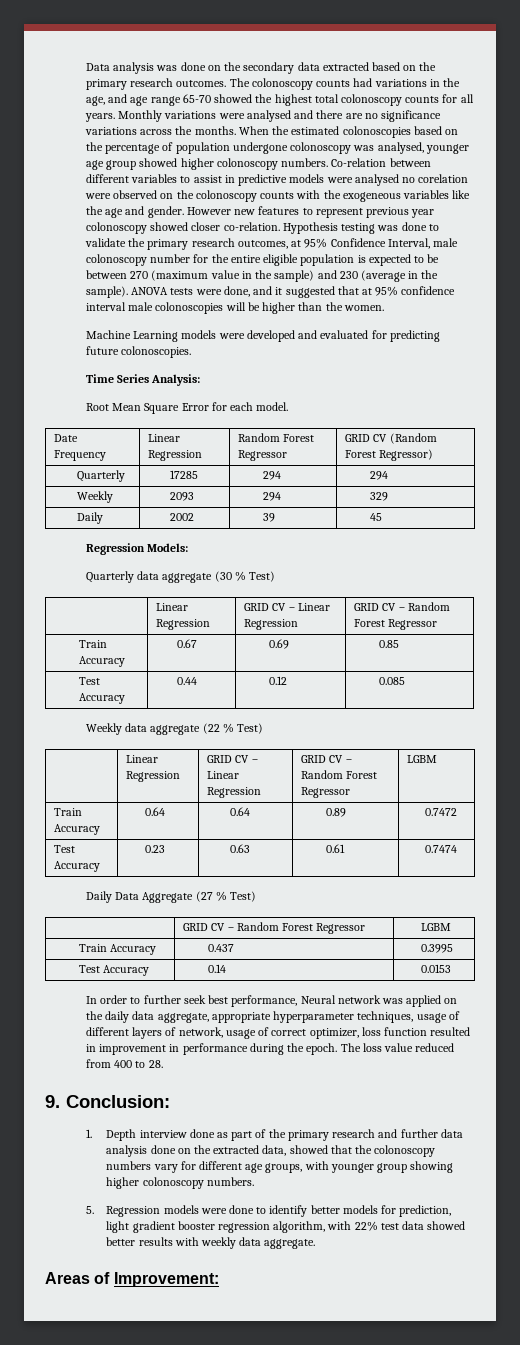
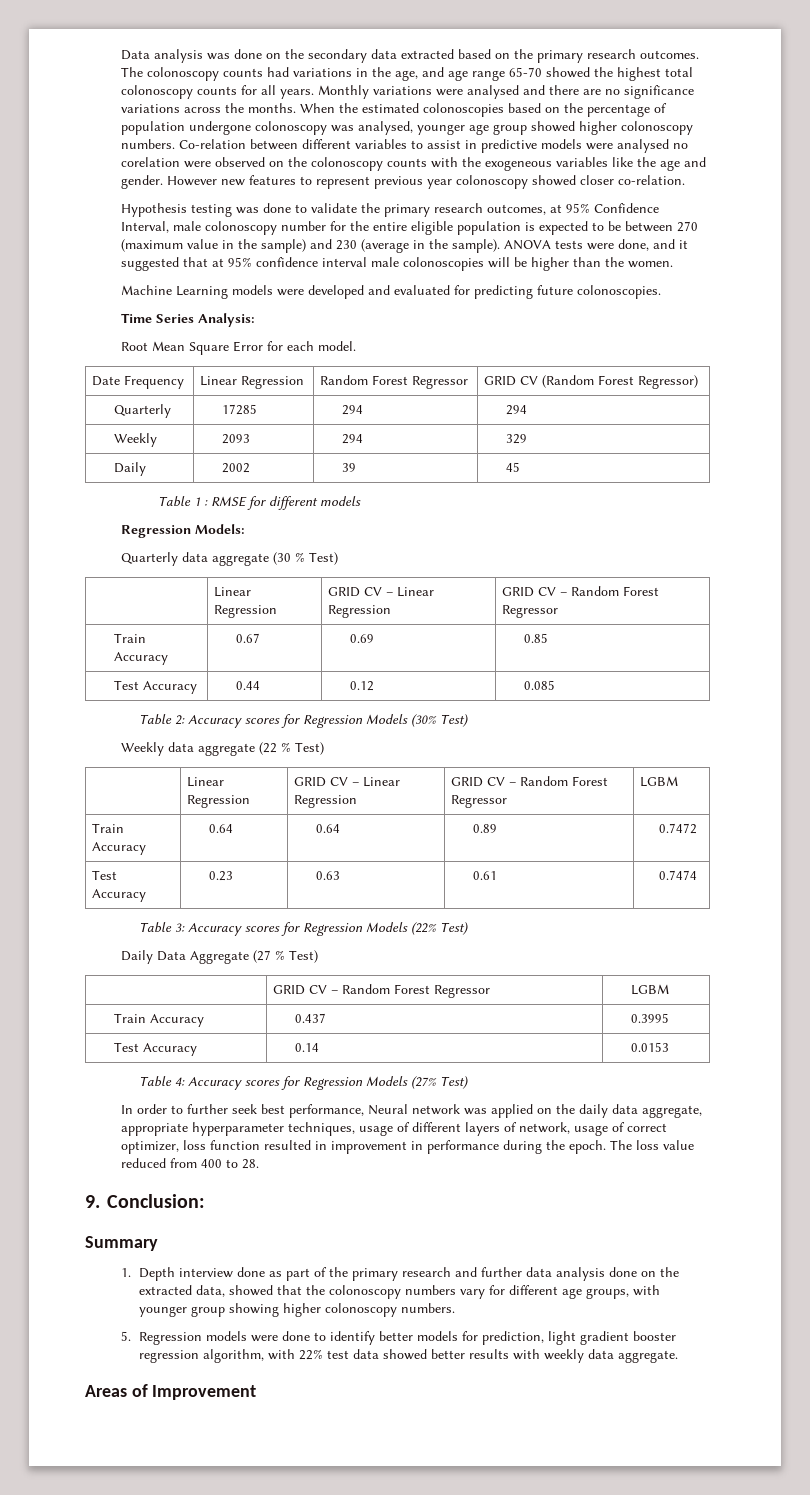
- However new features to represent previous year colonoscopy showed closer co-relation. Hypothesis testing was done to validate the primary research outcomes, at 95% Confidence Interval, male colonoscopy number for the entire eligible population is expected to be between 270 (maximum value in the sample) and 230 (average in the sample).
+ However new features to represent previous year colonoscopy showed closer co-relation.
+ Hypothesis testing was done to validate the primary research outcomes, at 95% Confidence Interval, male colonoscopy number for the entire eligible population is expected to be between 270 (maximum value in the sample) and 230 (average in the sample).
+ Table 1 : RMSE for different models
+ Table 2: Accuracy scores for Regression Models (30% Test)
+ Table 3: Accuracy scores for Regression Models (22% Test)
+ Table 4: Accuracy scores for Regression Models (27% Test)
+ Summary
- Areas of Improvement:
+ Areas of Improvement

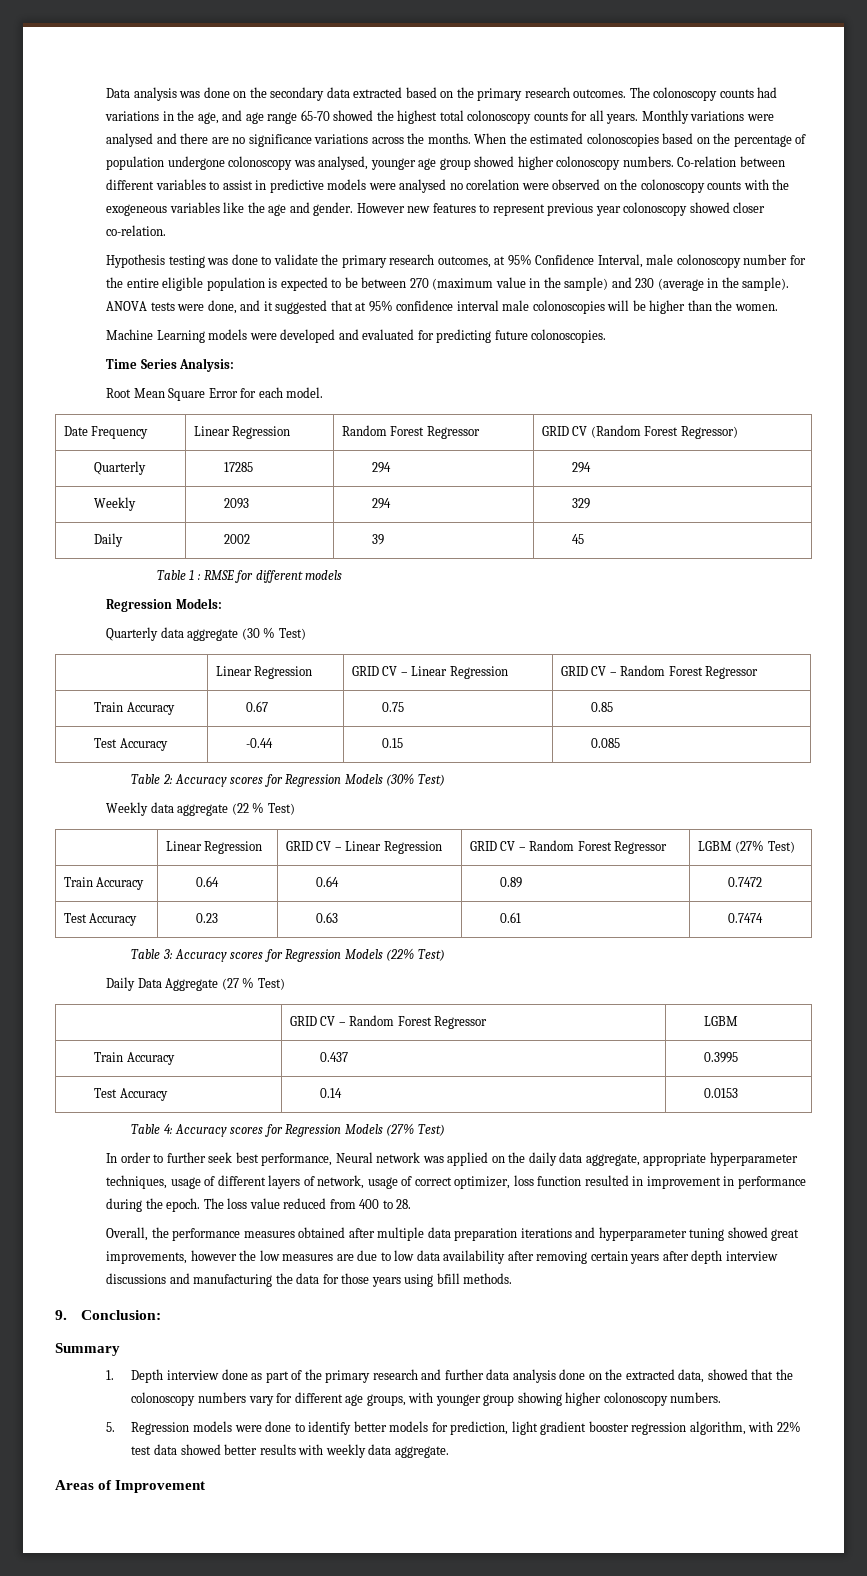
- Train Accuracy | 0.67 | 0.69 | 0.85
+ Train Accuracy | 0.67 | 0.75 | 0.85
- Test Accuracy | 0.44 | 0.12 | 0.085
+ Test Accuracy | -0.44 | 0.15 | 0.085
- | Linear Regression | GRID CV – Linear Regression | GRID CV – Random Forest Regressor | LGBM
+ | Linear Regression | GRID CV – Linear Regression | GRID CV – Random Forest Regressor | LGBM (27% Test)
+ Overall, the performance measures obtained after multiple data preparation iterations and hyperparameter tuning showed great improvements, however the low measures are due to low data availability after removing certain years after depth interview discussions and manufacturing the data for those years using bfill methods.

